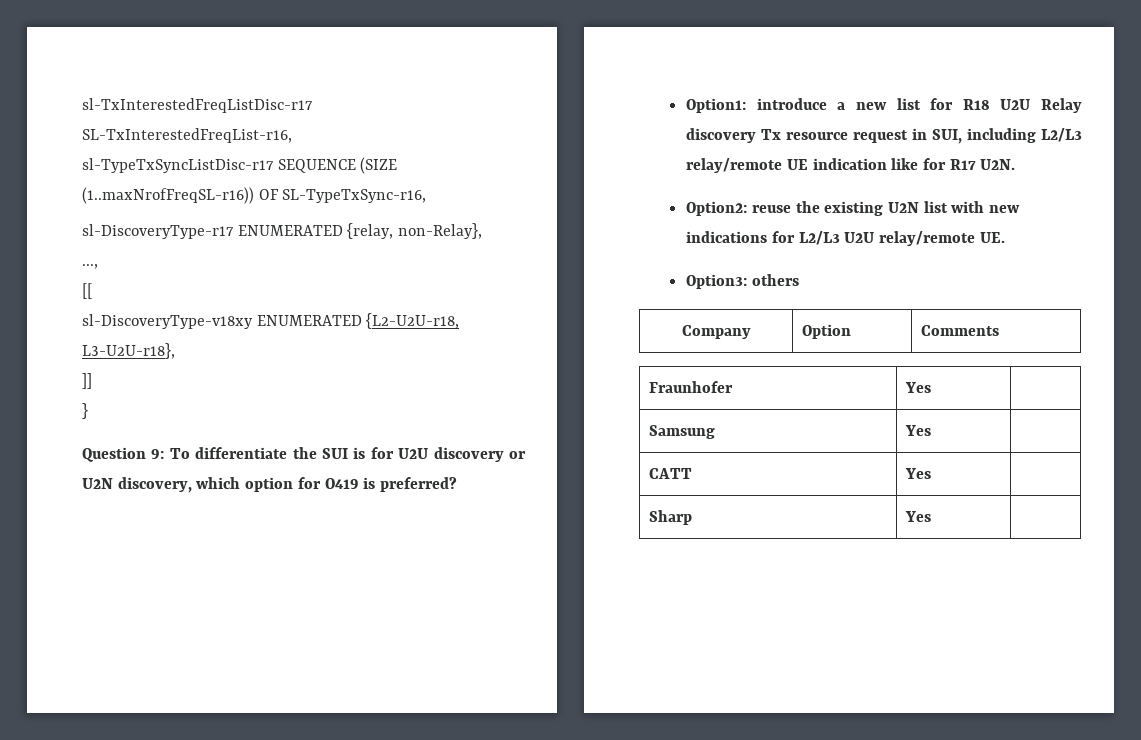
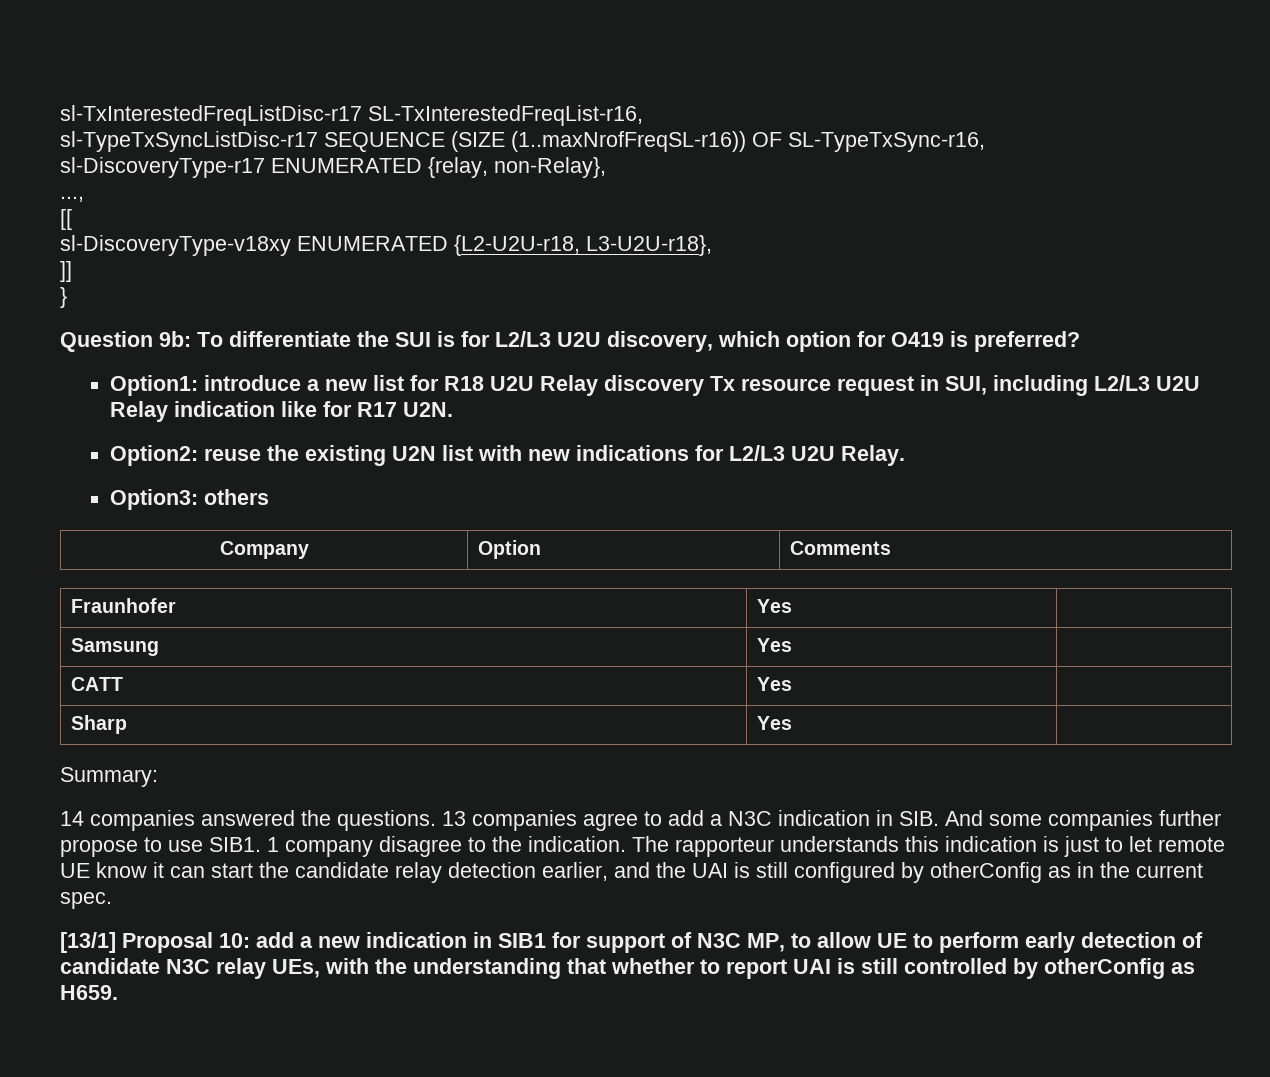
- Question 9: To differentiate the SUI is for U2U discovery or U2N discovery, which option for O419 is preferred?
+ Question 9b: To differentiate the SUI is for L2/L3 U2U discovery, which option for O419 is preferred?
- Option1: introduce a new list for R18 U2U Relay discovery Tx resource request in SUI, including L2/L3 relay/remote UE indication like for R17 U2N.
+ Option1: introduce a new list for R18 U2U Relay discovery Tx resource request in SUI, including L2/L3 U2U Relay indication like for R17 U2N.
- Option2: reuse the existing U2N list with new indications for L2/L3 U2U relay/remote UE.
+ Option2: reuse the existing U2N list with new indications for L2/L3 U2U Relay.
+ Summary:
+ 14 companies answered the questions. 13 companies agree to add a N3C indication in SIB. And some companies further propose to use SIB1. 1 company disagree to the indication. The rapporteur understands this indication is just to let remote UE know it can start the candidate relay detection earlier, and the UAI is still configured by otherConfig as in the current spec.
+ [13/1] Proposal 10: add a new indication in SIB1 for support of N3C MP, to allow UE to perform early detection of candidate N3C relay UEs, with the understanding that whether to report UAI is still controlled by otherConfig as H659.

